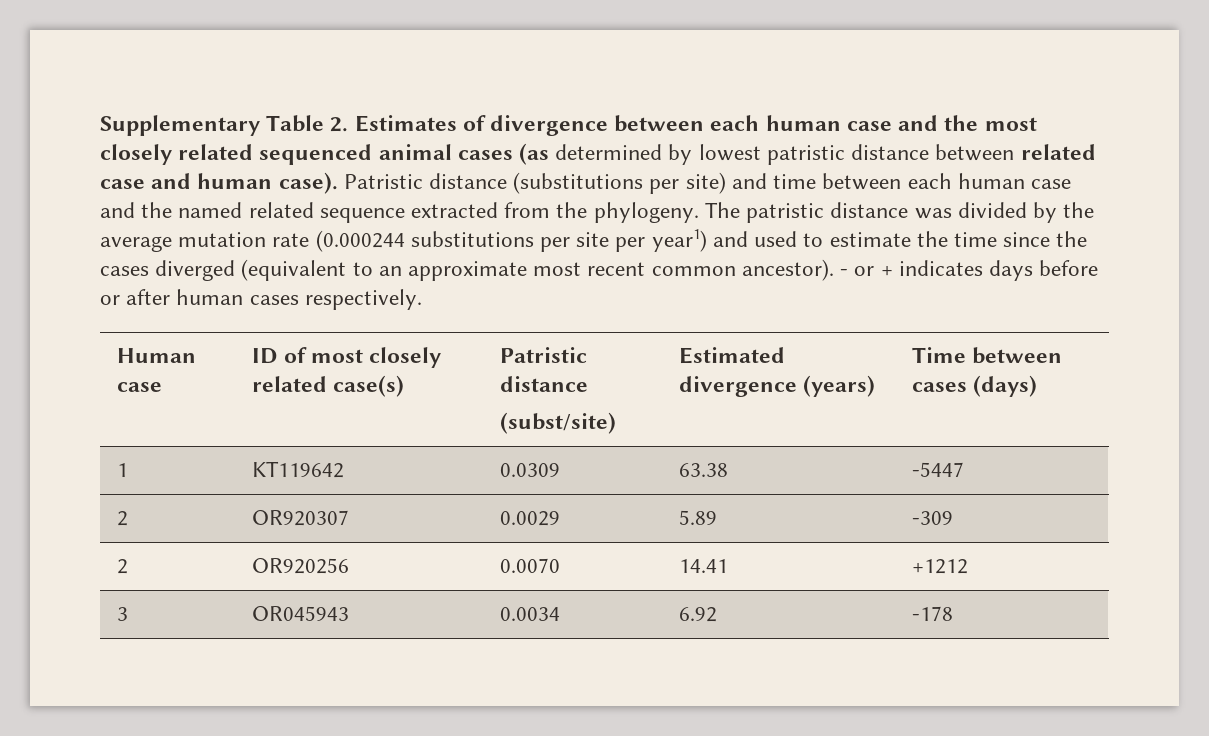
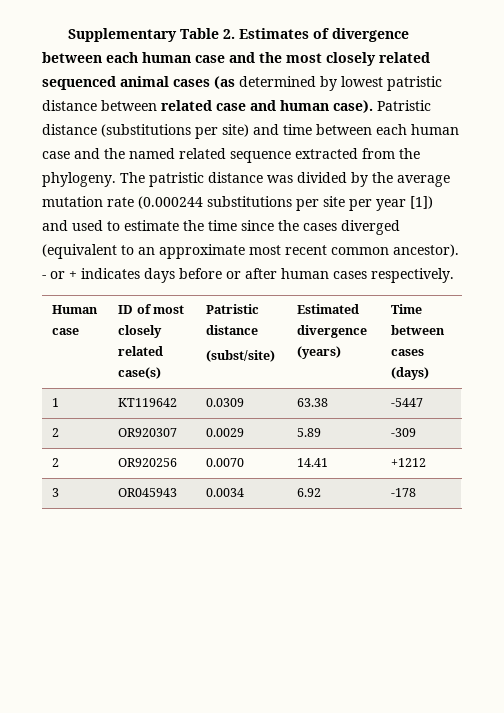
- The patristic distance was divided by the average mutation rate (0.000244 substitutions per site per year1) and used to estimate the time since the cases diverged (equivalent to an approximate most recent common ancestor).
+ The patristic distance was divided by the average mutation rate (0.000244 substitutions per site per year [1]) and used to estimate the time since the cases diverged (equivalent to an approximate most recent common ancestor).

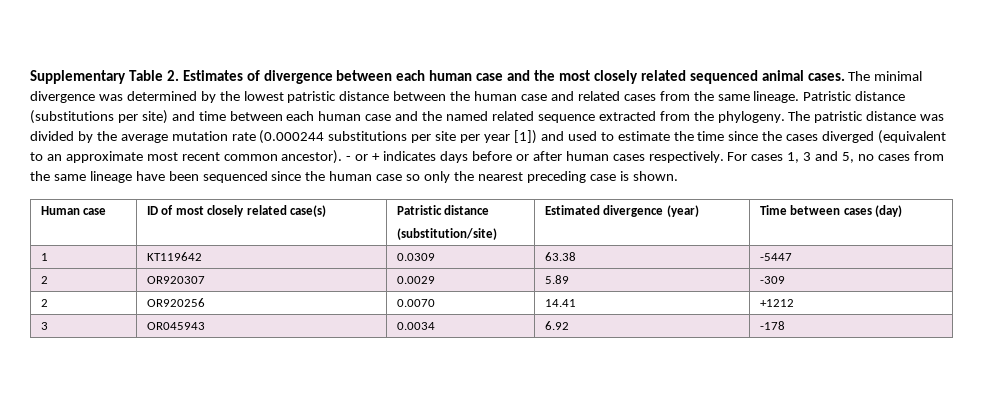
- Supplementary Table 2. Estimates of divergence between each human case and the most closely related sequenced animal cases (as determined by lowest patristic distance between related case and human case).
+ Supplementary Table 2. Estimates of divergence between each human case and the most closely related sequenced animal cases. The minimal divergence was determined by the lowest patristic distance between the human case and related cases from the same lineage.
+ For cases 1, 3 and 5, no cases from the same lineage have been sequenced since the human case so only the nearest preceding case is shown.
  Human case | ID of most closely related case(s) | Patristic distance
- (subst/site) | Estimated divergence (years) | Time between cases (days)
+ (substitution/site) | Estimated divergence (year) | Time between cases (day)

